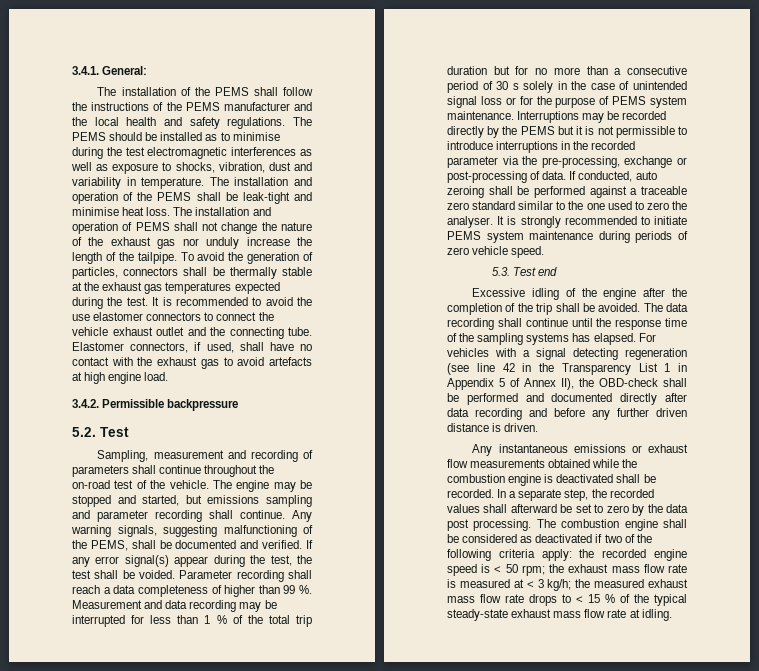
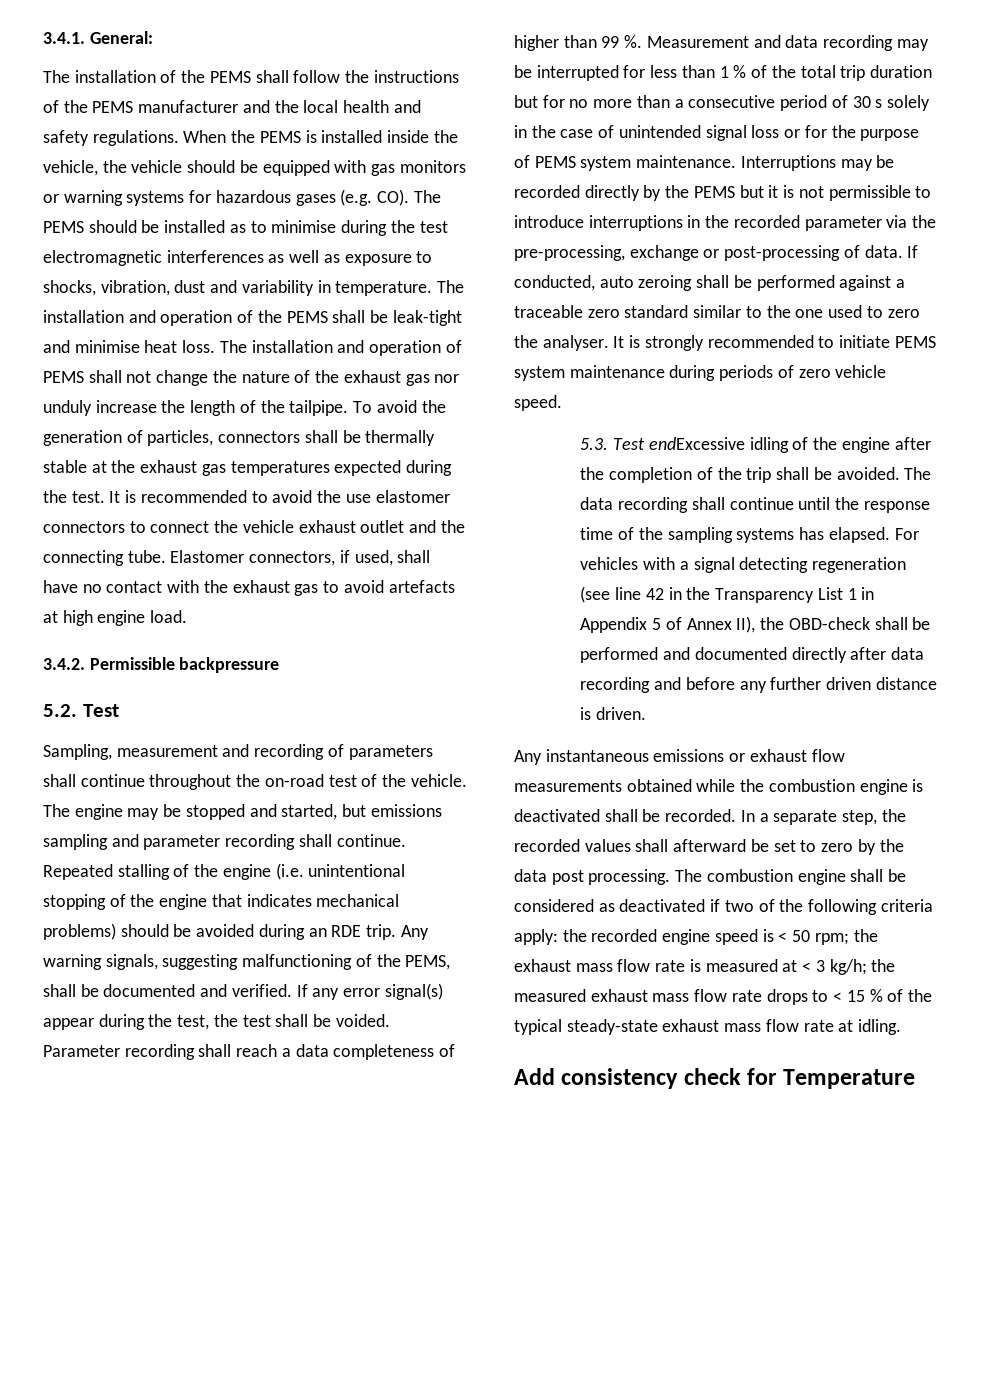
- The PEMS should be installed as to minimise during the test electromagnetic interferences as well as exposure to shocks, vibration, dust and variability in temperature.
+ When the PEMS is installed inside the vehicle, the vehicle should be equipped with gas monitors or warning systems for hazardous gases (e.g. CO). The PEMS should be installed as to minimise during the test electromagnetic interferences as well as exposure to shocks, vibration, dust and variability in temperature.
+ Repeated stalling of the engine (i.e. unintentional stopping of the engine that indicates mechanical problems) should be avoided during an RDE trip.
- 5.3. Test end
- Excessive idling of the engine after the completion of the trip shall be avoided.
+ 5.3. Test endExcessive idling of the engine after the completion of the trip shall be avoided.
+ Add consistency check for Temperature

